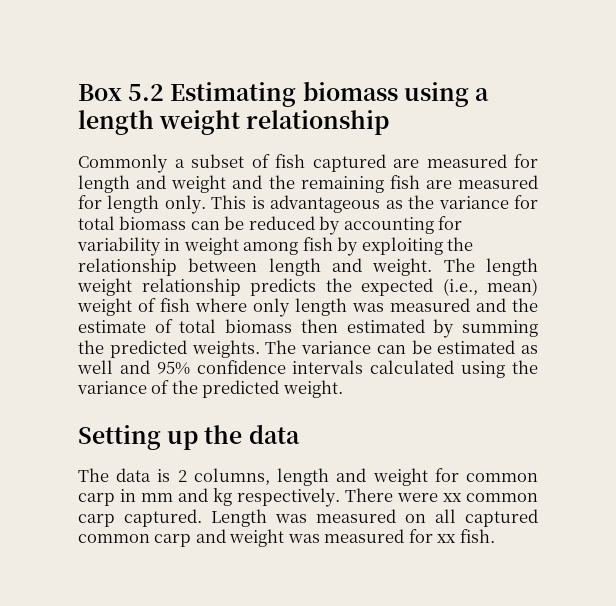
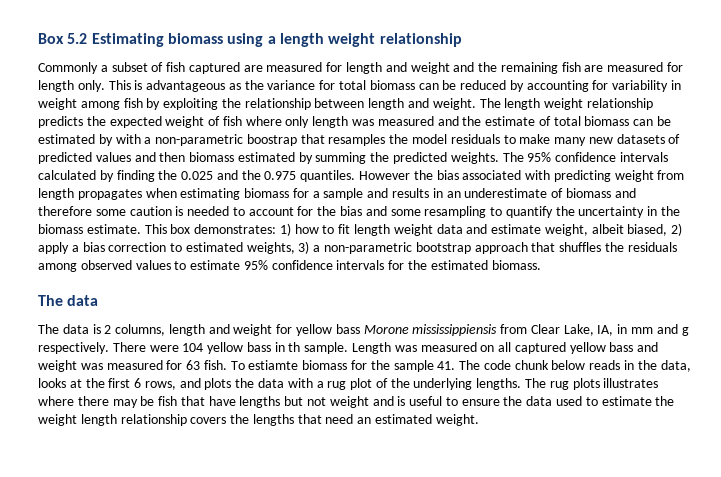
- The length weight relationship predicts the expected (i.e., mean) weight of fish where only length was measured and the estimate of total biomass then estimated by summing the predicted weights.
+ The length weight relationship predicts the expected weight of fish where only length was measured and the estimate of total biomass can be estimated by with a non-parametric boostrap that resamples the model residuals to make many new datasets of predicted values and then biomass estimated by summing the predicted weights.
- The variance can be estimated as well and 95% confidence intervals calculated using the variance of the predicted weight.
- Setting up the data
+ The 95% confidence intervals calculated by finding the 0.025 and the 0.975 quantiles. However the bias associated with predicting weight from length propagates when estimating biomass for a sample and results in an underestimate of biomass and therefore some caution is needed to account for the bias and some resampling to quantify the uncertainty in the biomass estimate. This box demonstrates: 1) how to fit length weight data and estimate weight, albeit biased, 2) apply a bias correction to estimated weights, 3) a non-parametric bootstrap approach that shuffles the residuals among observed values to estimate 95% confidence intervals for the estimated biomass.
+ The data
- The data is 2 columns, length and weight for common carp in mm and kg respectively.
+ The data is 2 columns, length and weight for yellow bass Morone mississippiensis from Clear Lake, IA, in mm and g respectively.
- There were xx common carp captured.
+ There were 104 yellow bass in th sample.
- Length was measured on all captured common carp and weight was measured for xx fish.
+ Length was measured on all captured yellow bass and weight was measured for 63 fish. To estiamte biomass for the sample 41. The code chunk below reads in the data, looks at the first 6 rows, and plots the data with a rug plot of the underlying lengths. The rug plots illustrates where there may be fish that have lengths but not weight and is useful to ensure the data used to estimate the weight length relationship covers the lengths that need an estimated weight.

